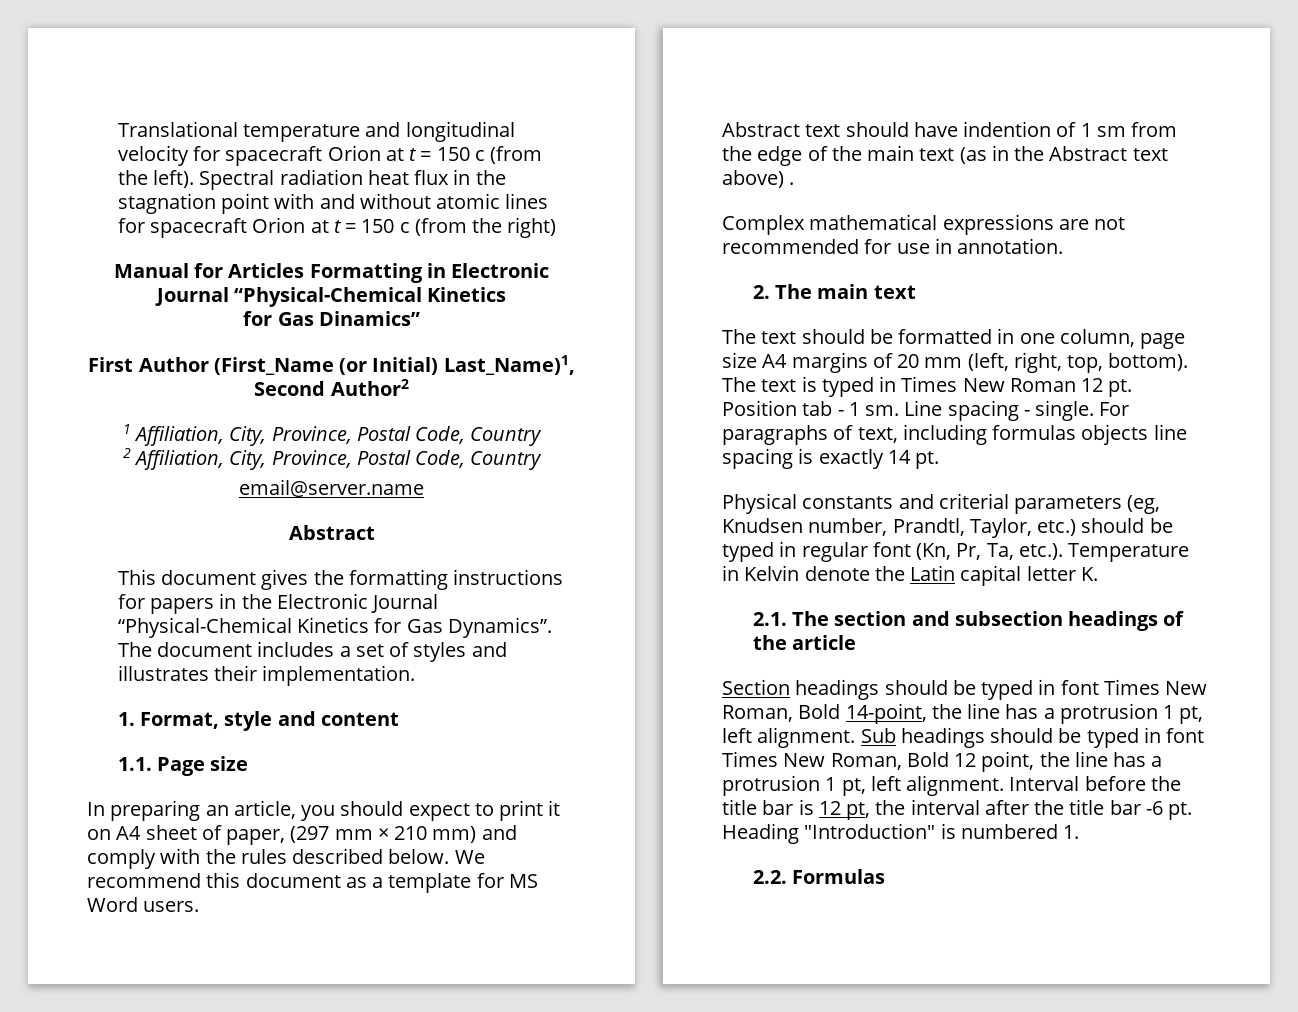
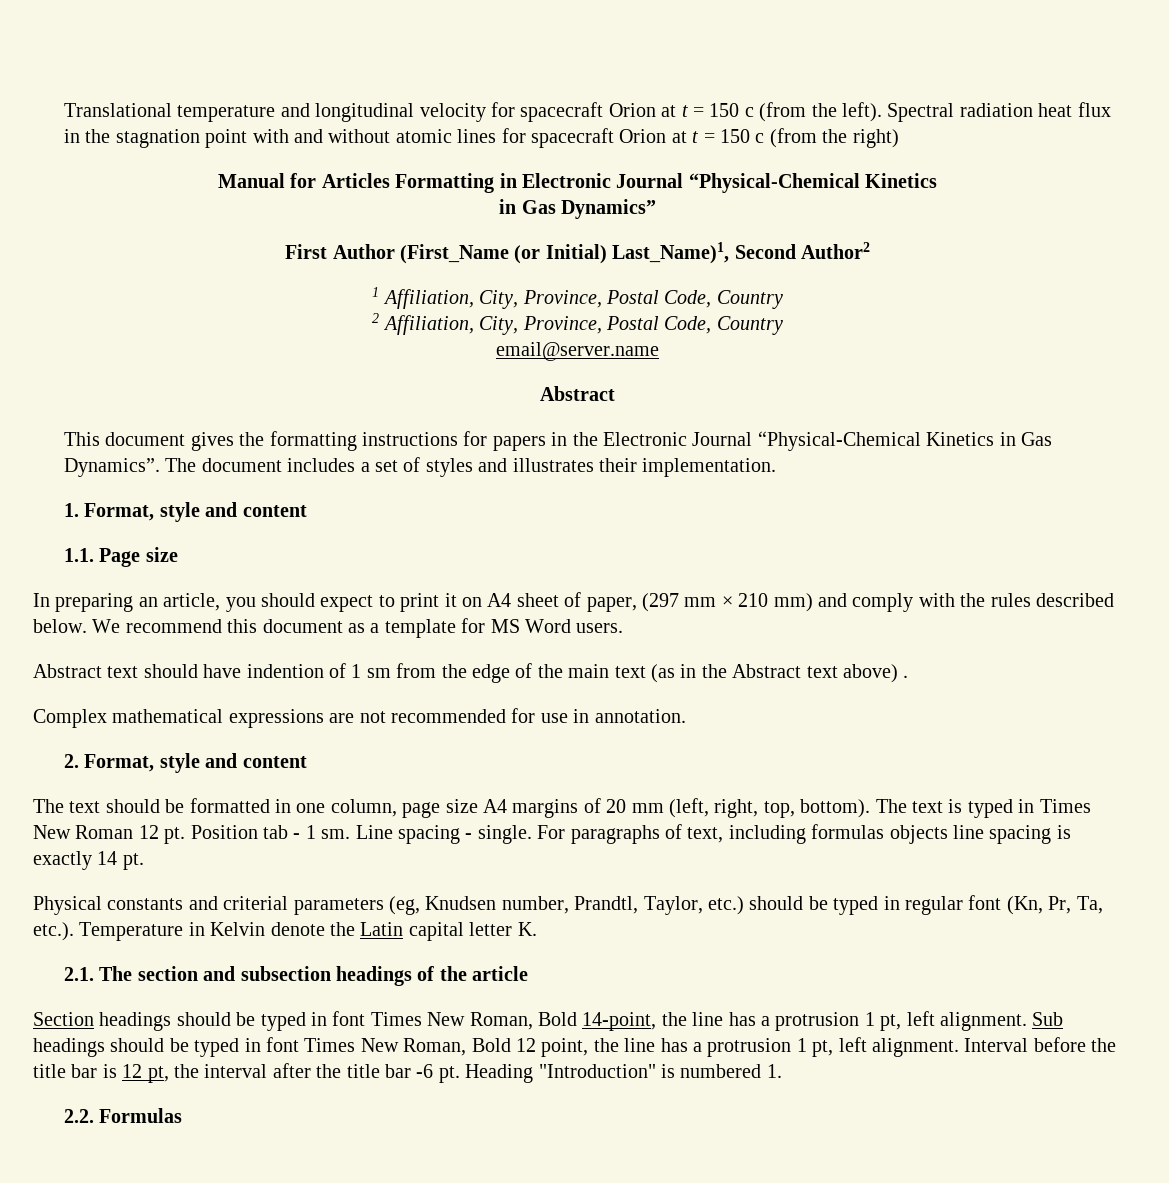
- for Gas Dinamics”
+ in Gas Dynamics”
- This document gives the formatting instructions for papers in the Electronic Journal “Physical-Chemical Kinetics for Gas Dynamics”.
+ This document gives the formatting instructions for papers in the Electronic Journal “Physical-Chemical Kinetics in Gas Dynamics”.
- 2. The main text
+ 2. Format, style and content

